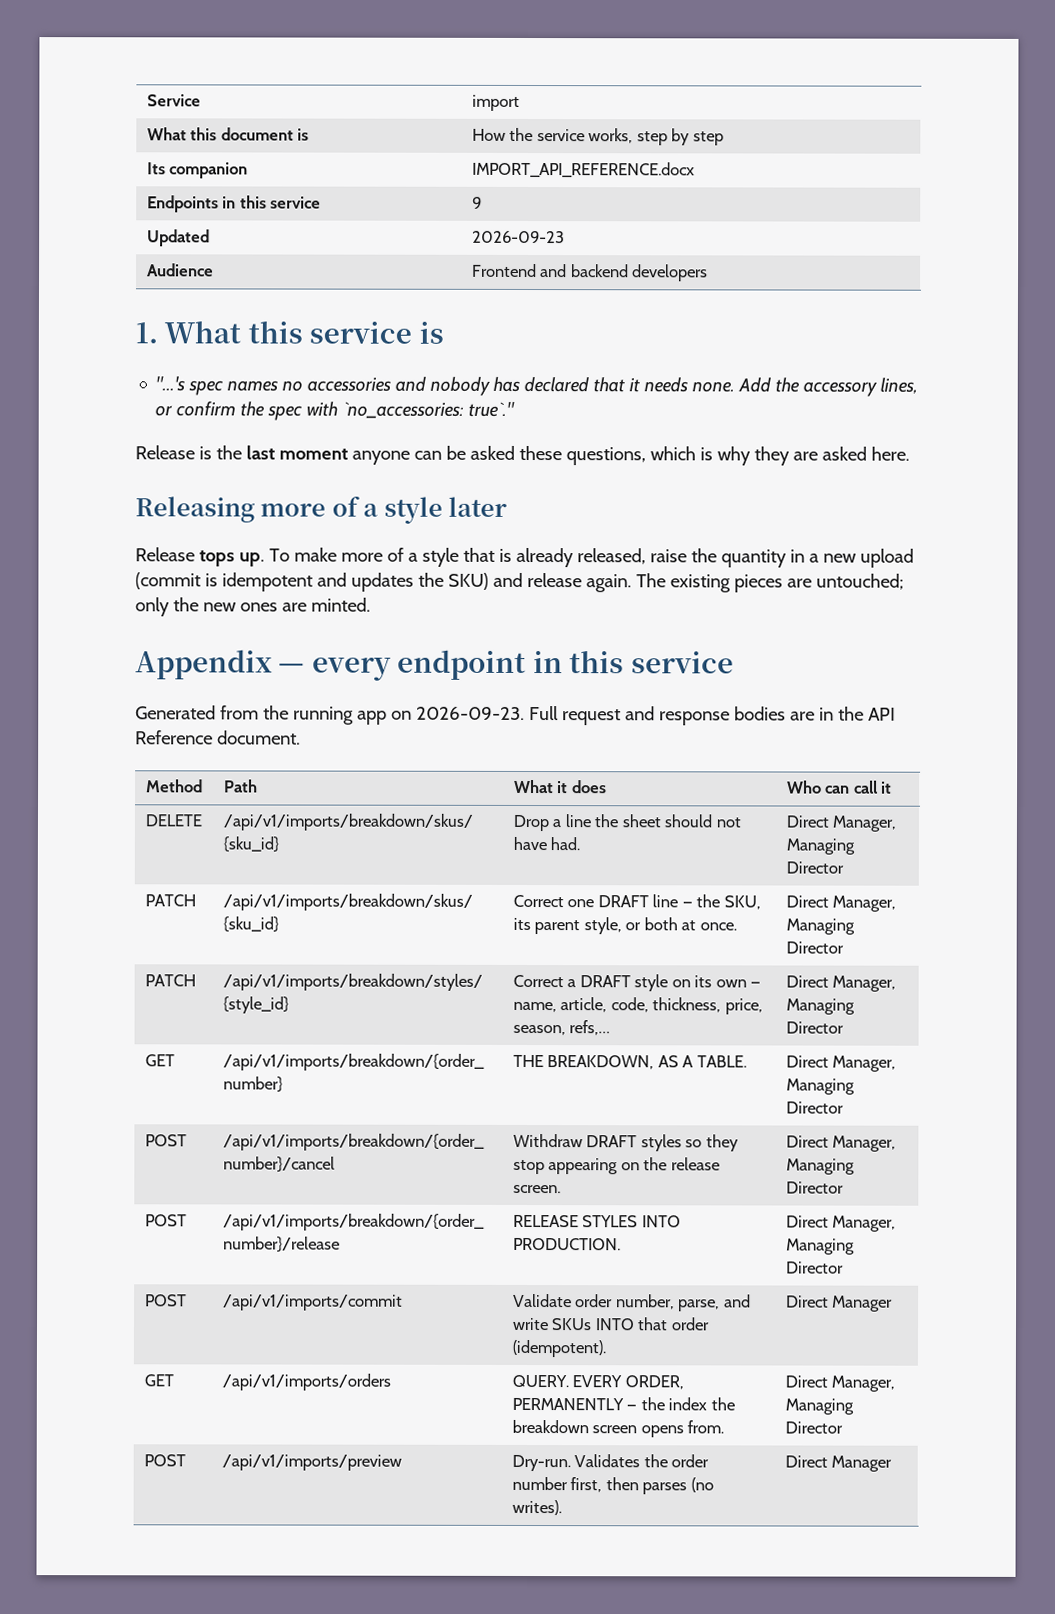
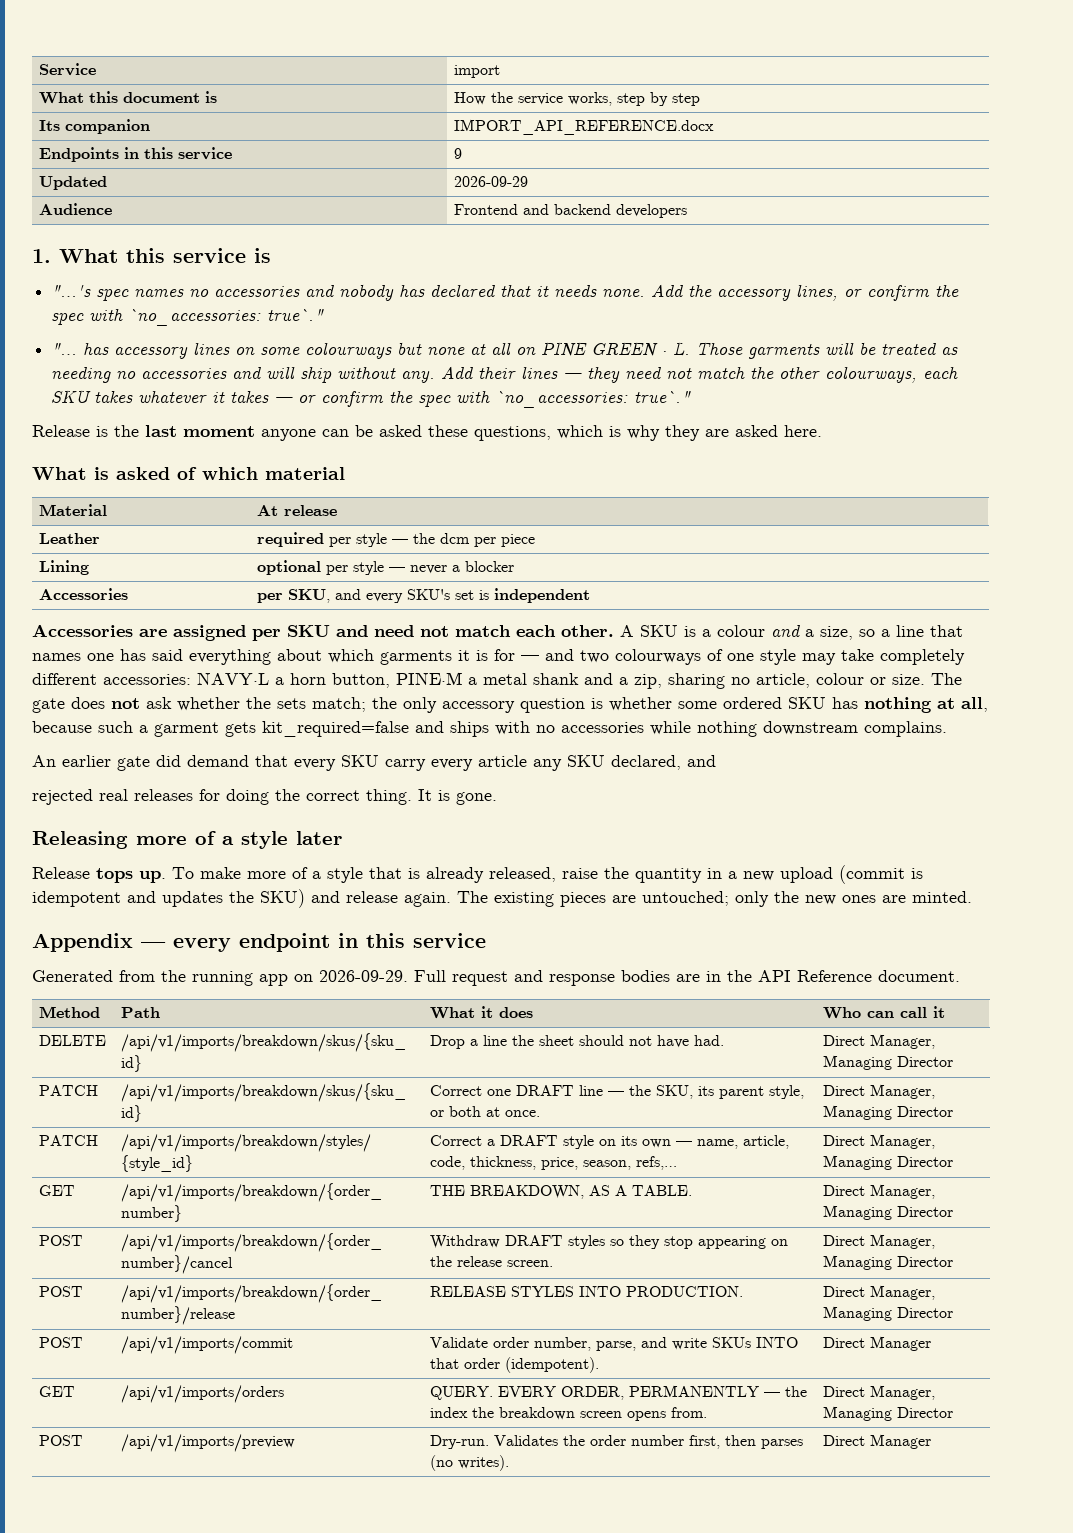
- Updated | 2026-09-23
+ Updated | 2026-09-29
+ "… has accessory lines on some colourways but none at all on PINE GREEN · L. Those garments will be treated as needing no accessories and will ship without any. Add their lines — they need not match the other colourways, each SKU takes whatever it takes — or confirm the spec with `no_accessories: true`."
+ What is asked of which material
+ Material | At release
+ Leather | required per style — the dcm per piece
+ Lining | optional per style — never a blocker
+ Accessories | per SKU, and every SKU's set is independent
+ Accessories are assigned per SKU and need not match each other. A SKU is a colour and a size, so a line that names one has said everything about which garments it is for — and two colourways of one style may take completely different accessories: NAVY·L a horn button, PINE·M a metal shank and a zip, sharing no article, colour or size. The gate does not ask whether the sets match; the only accessory question is whether some ordered SKU has nothing at all, because such a garment gets kit_required=false and ships with no accessories while nothing downstream complains.
+ An earlier gate did demand that every SKU carry every article any SKU declared, and
+ rejected real releases for doing the correct thing. It is gone.
- Generated from the running app on 2026-09-23.
+ Generated from the running app on 2026-09-29.

